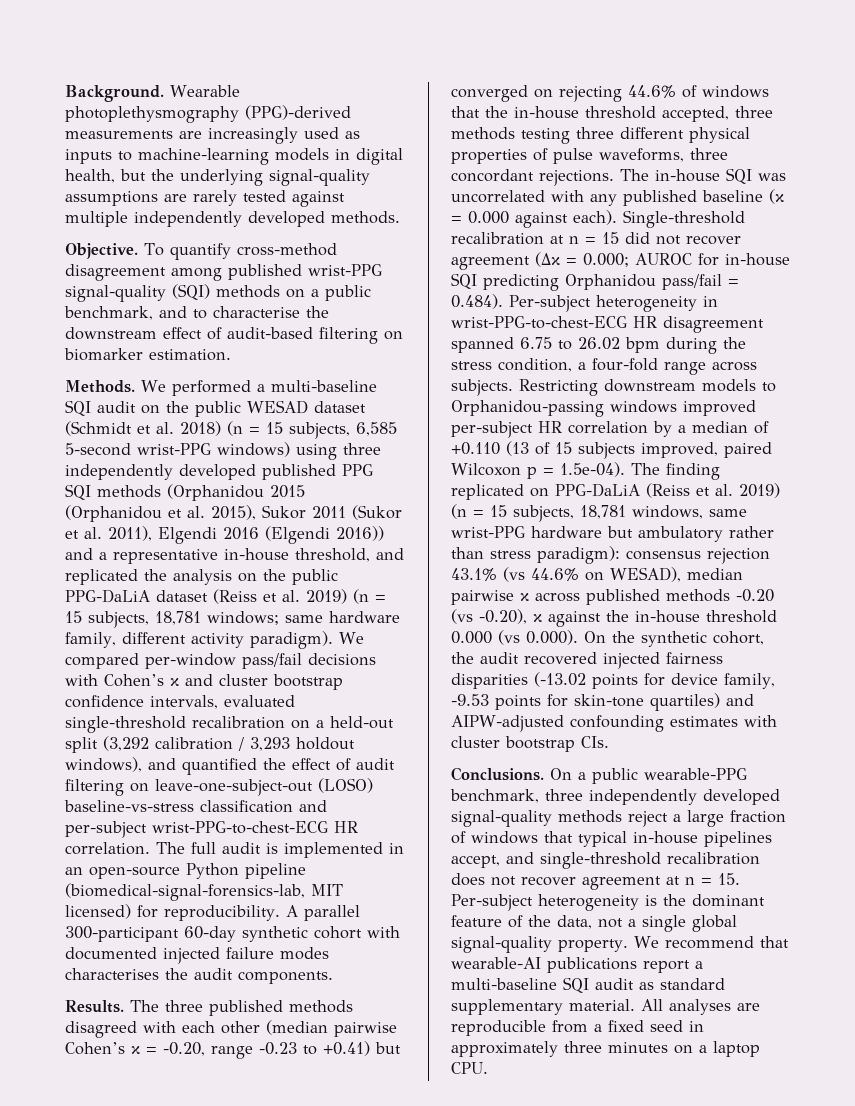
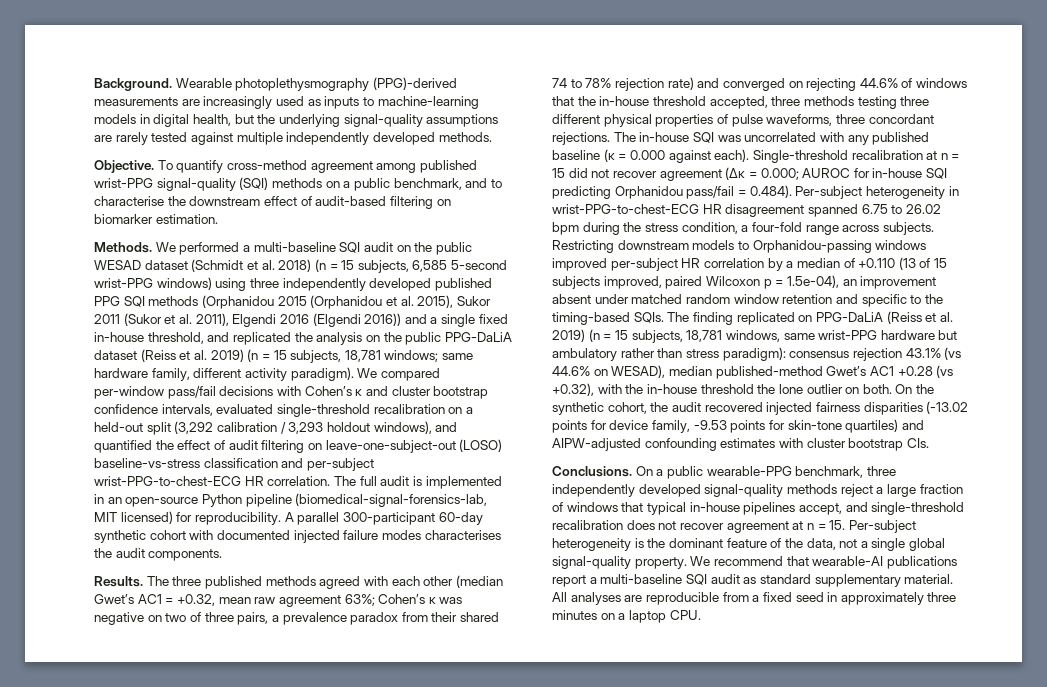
- To quantify cross-method disagreement among published wrist-PPG signal-quality (SQI) methods on a public benchmark, and to characterise the downstream effect of audit-based filtering on biomarker estimation.
+ To quantify cross-method agreement among published wrist-PPG signal-quality (SQI) methods on a public benchmark, and to characterise the downstream effect of audit-based filtering on biomarker estimation.
- We performed a multi-baseline SQI audit on the public WESAD dataset (Schmidt et al. 2018) (n = 15 subjects, 6,585 5-second wrist-PPG windows) using three independently developed published PPG SQI methods (Orphanidou 2015 (Orphanidou et al. 2015), Sukor 2011 (Sukor et al. 2011), Elgendi 2016 (Elgendi 2016)) and a representative in-house threshold, and replicated the analysis on the public PPG-DaLiA dataset (Reiss et al. 2019) (n = 15 subjects, 18,781 windows;
+ We performed a multi-baseline SQI audit on the public WESAD dataset (Schmidt et al. 2018) (n = 15 subjects, 6,585 5-second wrist-PPG windows) using three independently developed published PPG SQI methods (Orphanidou 2015 (Orphanidou et al. 2015), Sukor 2011 (Sukor et al. 2011), Elgendi 2016 (Elgendi 2016)) and a single fixed in-house threshold, and replicated the analysis on the public PPG-DaLiA dataset (Reiss et al. 2019) (n = 15 subjects, 18,781 windows;
- The three published methods disagreed with each other (median pairwise Cohen’s κ = -0.20, range -0.23 to +0.41) but converged on rejecting 44.6% of windows that the in-house threshold accepted, three methods testing three different physical properties of pulse waveforms, three concordant rejections.
+ The three published methods agreed with each other (median Gwet’s AC1 = +0.32, mean raw agreement 63%; Cohen’s κ was negative on two of three pairs, a prevalence paradox from their shared 74 to 78% rejection rate) and converged on rejecting 44.6% of windows that the in-house threshold accepted, three methods testing three different physical properties of pulse waveforms, three concordant rejections.
- Restricting downstream models to Orphanidou-passing windows improved per-subject HR correlation by a median of +0.110 (13 of 15 subjects improved, paired Wilcoxon p = 1.5e-04). The finding replicated on PPG-DaLiA (Reiss et al. 2019) (n = 15 subjects, 18,781 windows, same wrist-PPG hardware but ambulatory rather than stress paradigm):
+ Restricting downstream models to Orphanidou-passing windows improved per-subject HR correlation by a median of +0.110 (13 of 15 subjects improved, paired Wilcoxon p = 1.5e-04), an improvement absent under matched random window retention and specific to the timing-based SQIs. The finding replicated on PPG-DaLiA (Reiss et al. 2019) (n = 15 subjects, 18,781 windows, same wrist-PPG hardware but ambulatory rather than stress paradigm):
- consensus rejection 43.1% (vs 44.6% on WESAD), median pairwise κ across published methods -0.20 (vs -0.20), κ against the in-house threshold 0.000 (vs 0.000). On the synthetic cohort, the audit recovered injected fairness disparities (-13.02 points for device family, -9.53 points for skin-tone quartiles) and AIPW-adjusted confounding estimates with cluster bootstrap CIs.
+ consensus rejection 43.1% (vs 44.6% on WESAD), median published-method Gwet’s AC1 +0.28 (vs +0.32), with the in-house threshold the lone outlier on both. On the synthetic cohort, the audit recovered injected fairness disparities (-13.02 points for device family, -9.53 points for skin-tone quartiles) and AIPW-adjusted confounding estimates with cluster bootstrap CIs.

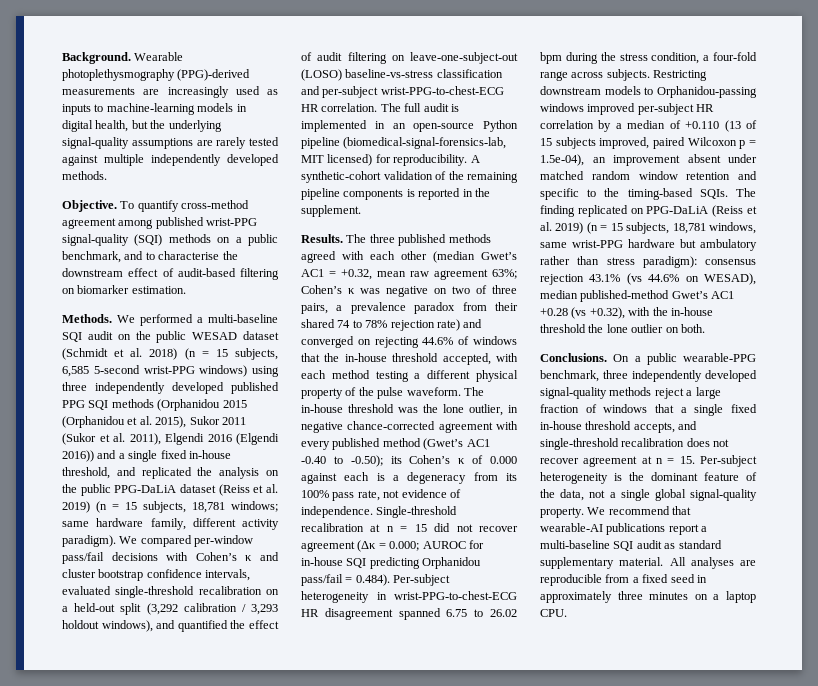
- A parallel 300-participant 60-day synthetic cohort with documented injected failure modes characterises the audit components.
+ A synthetic-cohort validation of the remaining pipeline components is reported in the supplement.
- The three published methods agreed with each other (median Gwet’s AC1 = +0.32, mean raw agreement 63%; Cohen’s κ was negative on two of three pairs, a prevalence paradox from their shared 74 to 78% rejection rate) and converged on rejecting 44.6% of windows that the in-house threshold accepted, three methods testing three different physical properties of pulse waveforms, three concordant rejections. The in-house SQI was uncorrelated with any published baseline (κ = 0.000 against each).
+ The three published methods agreed with each other (median Gwet’s AC1 = +0.32, mean raw agreement 63%; Cohen’s κ was negative on two of three pairs, a prevalence paradox from their shared 74 to 78% rejection rate) and converged on rejecting 44.6% of windows that the in-house threshold accepted, with each method testing a different physical property of the pulse waveform. The in-house threshold was the lone outlier, in negative chance-corrected agreement with every published method (Gwet’s AC1 -0.40 to -0.50); its Cohen’s κ of 0.000 against each is a degeneracy from its 100% pass rate, not evidence of independence.
- On the synthetic cohort, the audit recovered injected fairness disparities (-13.02 points for device family, -9.53 points for skin-tone quartiles) and AIPW-adjusted confounding estimates with cluster bootstrap CIs.
- On a public wearable-PPG benchmark, three independently developed signal-quality methods reject a large fraction of windows that typical in-house pipelines accept, and single-threshold recalibration does not recover agreement at n = 15. Per-subject heterogeneity is the dominant feature of the data, not a single global signal-quality property.
+ On a public wearable-PPG benchmark, three independently developed signal-quality methods reject a large fraction of windows that a single fixed in-house threshold accepts, and single-threshold recalibration does not recover agreement at n = 15. Per-subject heterogeneity is the dominant feature of the data, not a single global signal-quality property.

